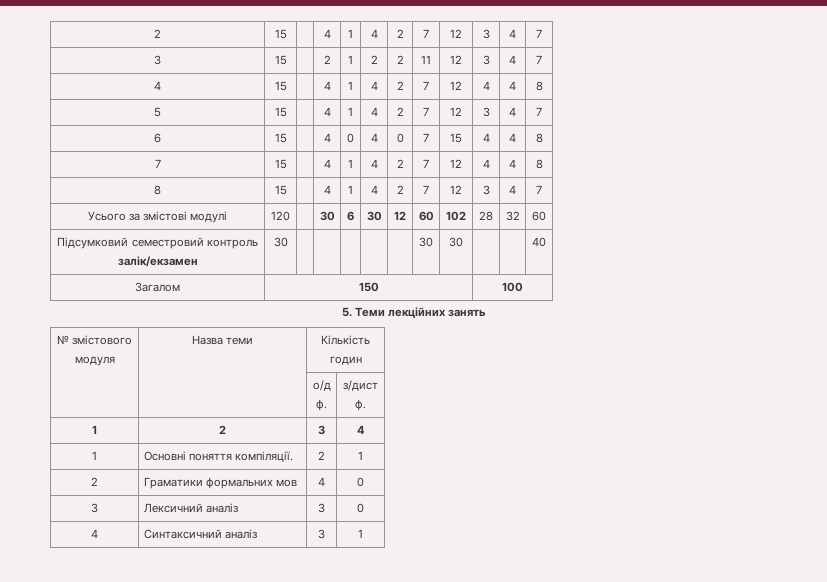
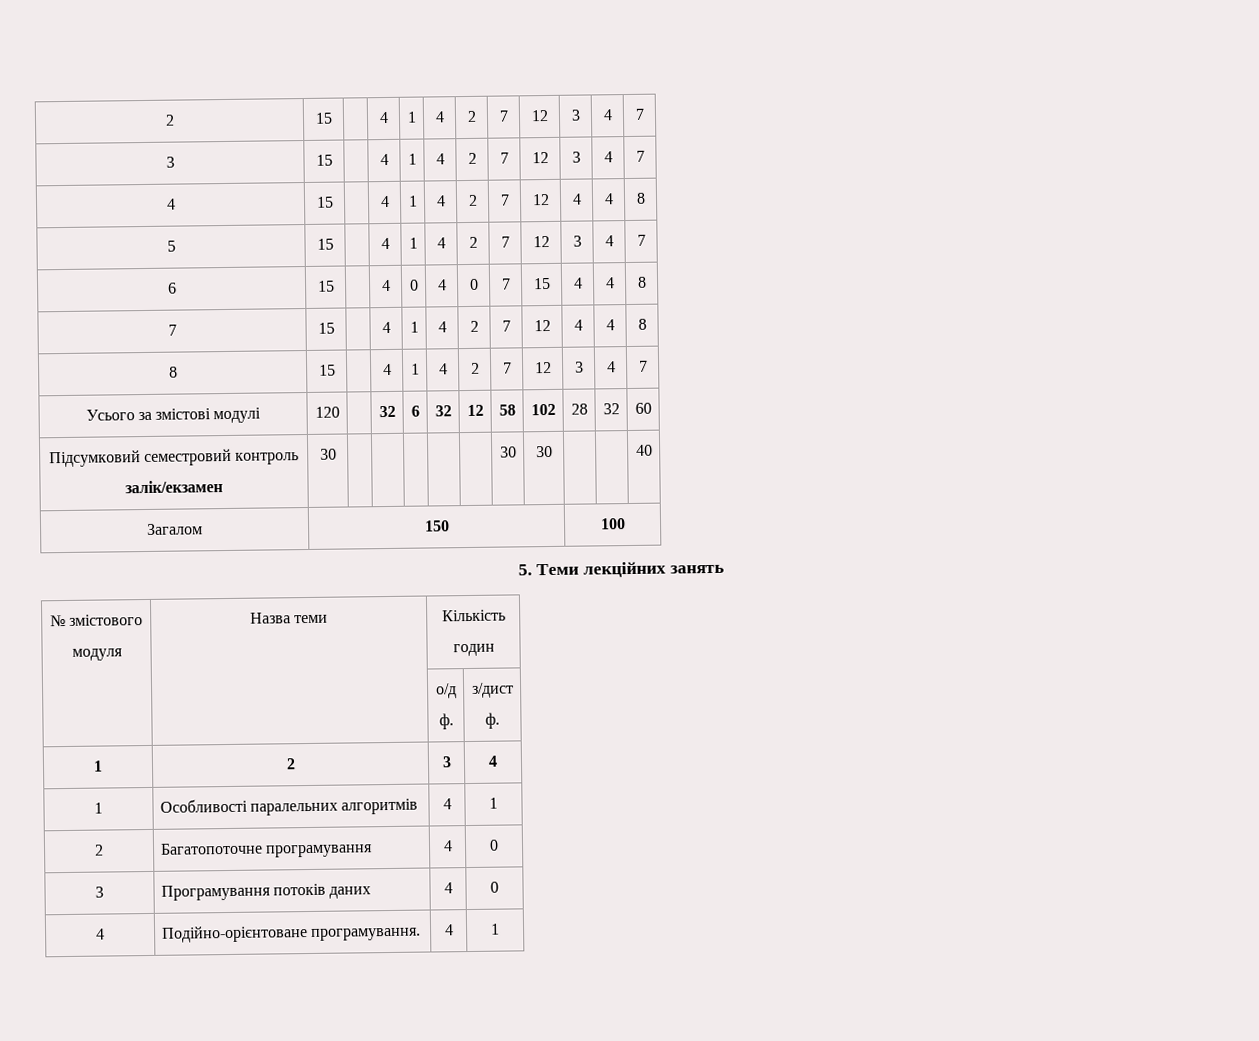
- 3 | 15 | | 2 | 1 | 2 | 2 | 11 | 12 | 3 | 4 | 7
+ 3 | 15 | | 4 | 1 | 4 | 2 | 7 | 12 | 3 | 4 | 7
- Усього за змістові модулі | 120 | | 30 | 6 | 30 | 12 | 60 | 102 | 28 | 32 | 60
+ Усього за змістові модулі | 120 | | 32 | 6 | 32 | 12 | 58 | 102 | 28 | 32 | 60
- 1 | Основні поняття компіляції. | 2 | 1
+ 1 | Особливості паралельних алгоритмів | 4 | 1
- 2 | Граматики формальних мов | 4 | 0
+ 2 | Багатопоточне програмування | 4 | 0
- 3 | Лексичний аналіз | 3 | 0
+ 3 | Програмування потоків даних | 4 | 0
- 4 | Синтаксичний аналіз | 3 | 1
+ 4 | Подійно-орієнтоване програмування. | 4 | 1

